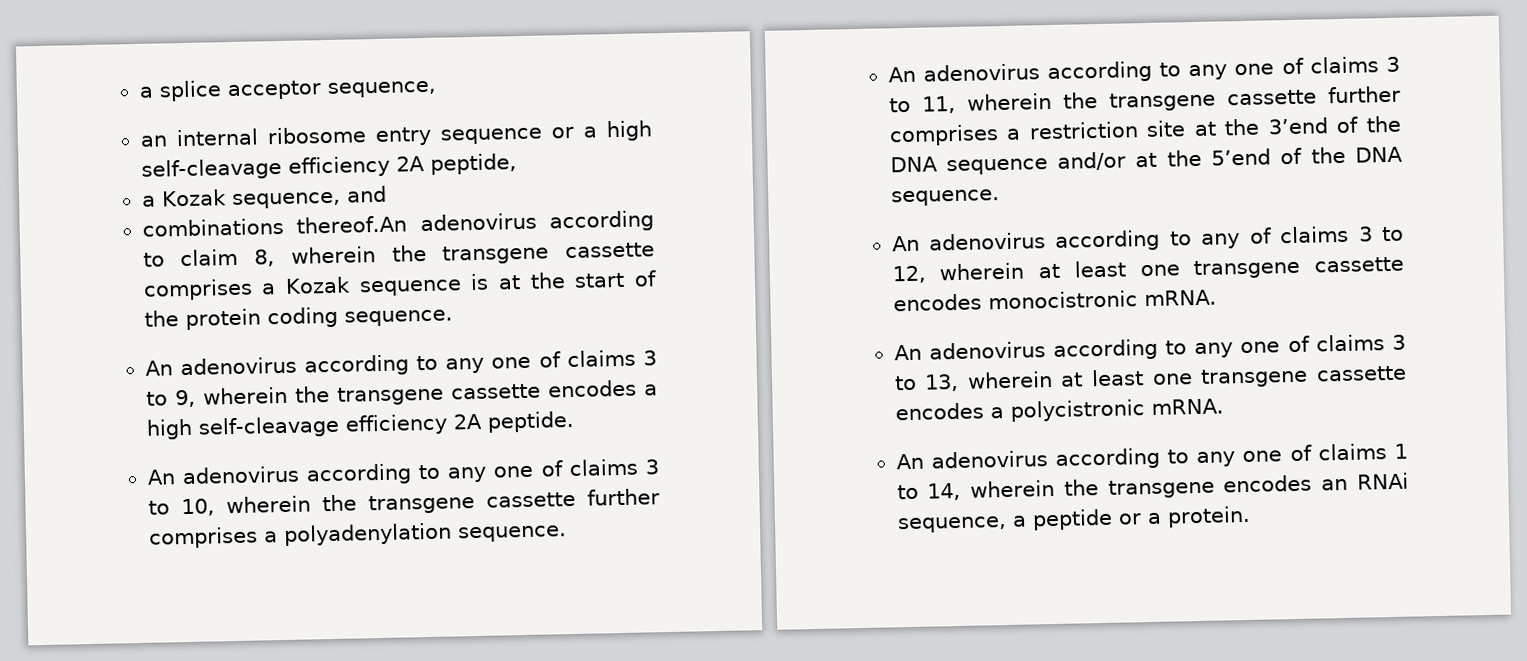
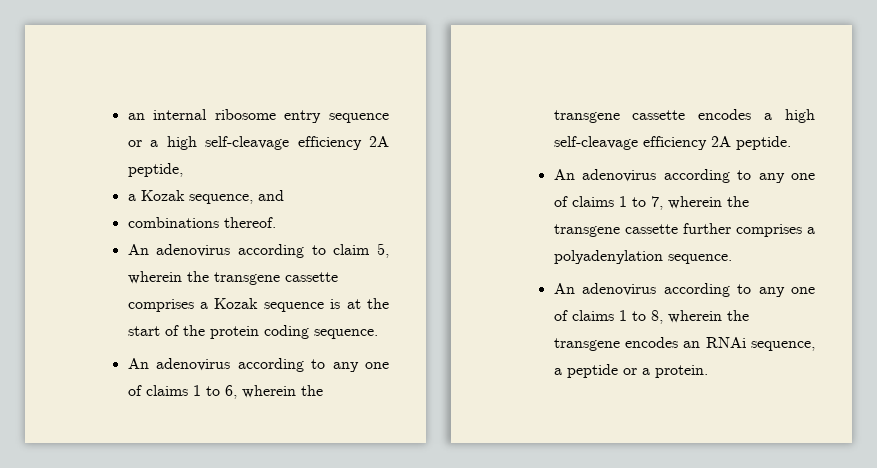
- a splice acceptor sequence,
- combinations thereof.An adenovirus according to claim 8, wherein the transgene cassette comprises a Kozak sequence is at the start of the protein coding sequence.
+ combinations thereof.
+ An adenovirus according to claim 5, wherein the transgene cassette comprises a Kozak sequence is at the start of the protein coding sequence.
- An adenovirus according to any one of claims 3 to 9, wherein the transgene cassette encodes a high self-cleavage efficiency 2A peptide.
+ An adenovirus according to any one of claims 1 to 6, wherein the transgene cassette encodes a high self-cleavage efficiency 2A peptide.
- An adenovirus according to any one of claims 3 to 10, wherein the transgene cassette further comprises a polyadenylation sequence.
+ An adenovirus according to any one of claims 1 to 7, wherein the transgene cassette further comprises a polyadenylation sequence.
- An adenovirus according to any one of claims 3 to 11, wherein the transgene cassette further comprises a restriction site at the 3’end of the DNA sequence and/or at the 5’end of the DNA sequence.
- An adenovirus according to any of claims 3 to 12, wherein at least one transgene cassette encodes monocistronic mRNA.
- An adenovirus according to any one of claims 3 to 13, wherein at least one transgene cassette encodes a polycistronic mRNA.
- An adenovirus according to any one of claims 1 to 14, wherein the transgene encodes an RNAi sequence, a peptide or a protein.
+ An adenovirus according to any one of claims 1 to 8, wherein the transgene encodes an RNAi sequence, a peptide or a protein.

